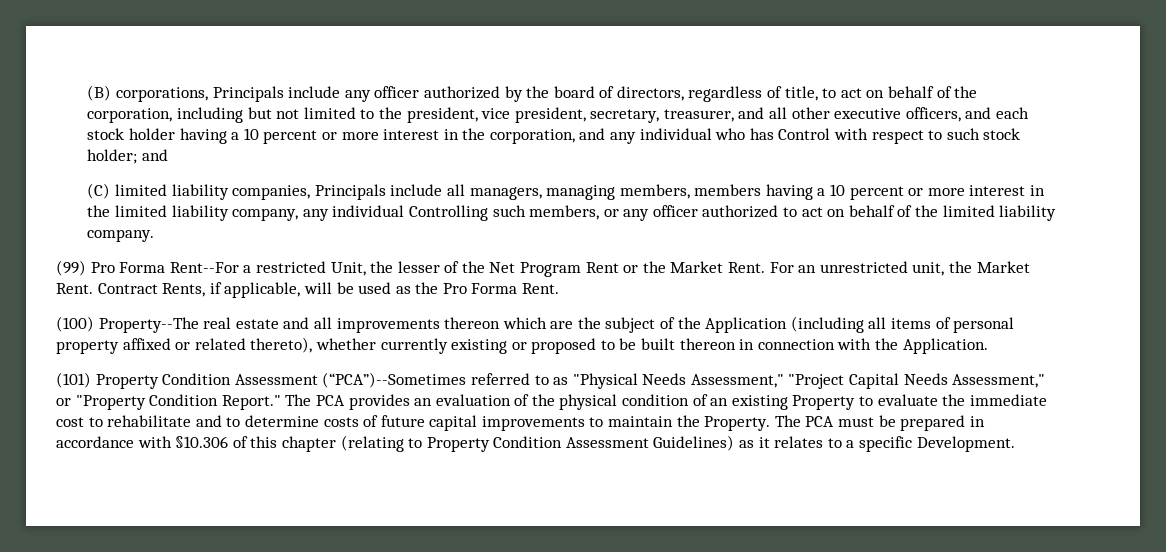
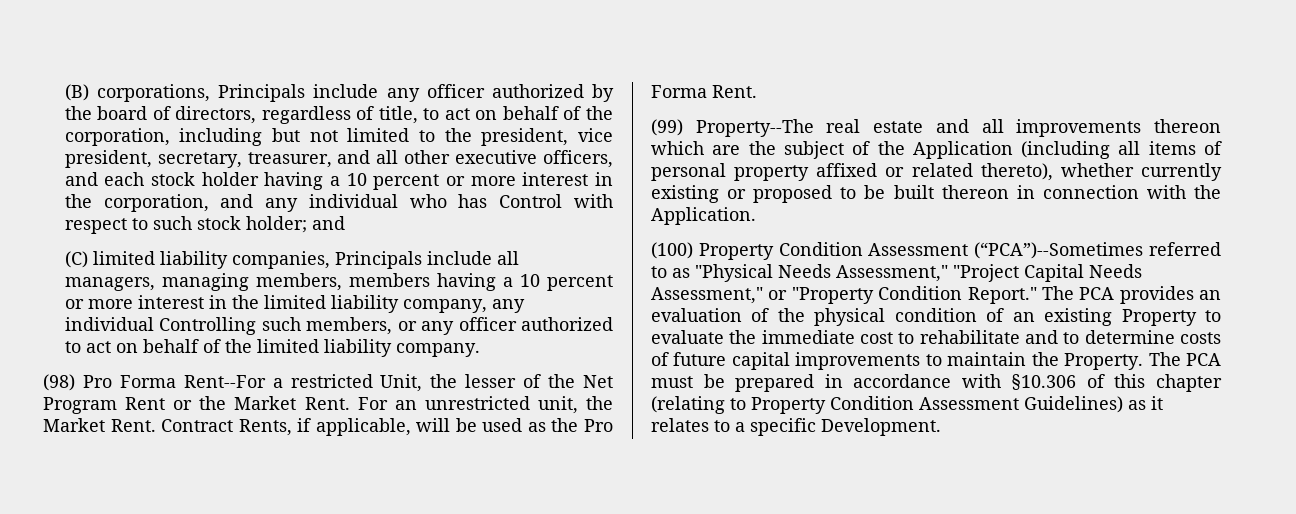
- (99) Pro Forma Rent--For a restricted Unit, the lesser of the Net Program Rent or the Market Rent.
+ (98) Pro Forma Rent--For a restricted Unit, the lesser of the Net Program Rent or the Market Rent.
- (100) Property--The real estate and all improvements thereon which are the subject of the Application (including all items of personal property affixed or related thereto), whether currently existing or proposed to be built thereon in connection with the Application.
+ (99) Property--The real estate and all improvements thereon which are the subject of the Application (including all items of personal property affixed or related thereto), whether currently existing or proposed to be built thereon in connection with the Application.
- (101) Property Condition Assessment (“PCA”)--Sometimes referred to as "Physical Needs Assessment," "Project Capital Needs Assessment," or "Property Condition Report."
+ (100) Property Condition Assessment (“PCA”)--Sometimes referred to as "Physical Needs Assessment," "Project Capital Needs Assessment," or "Property Condition Report."

